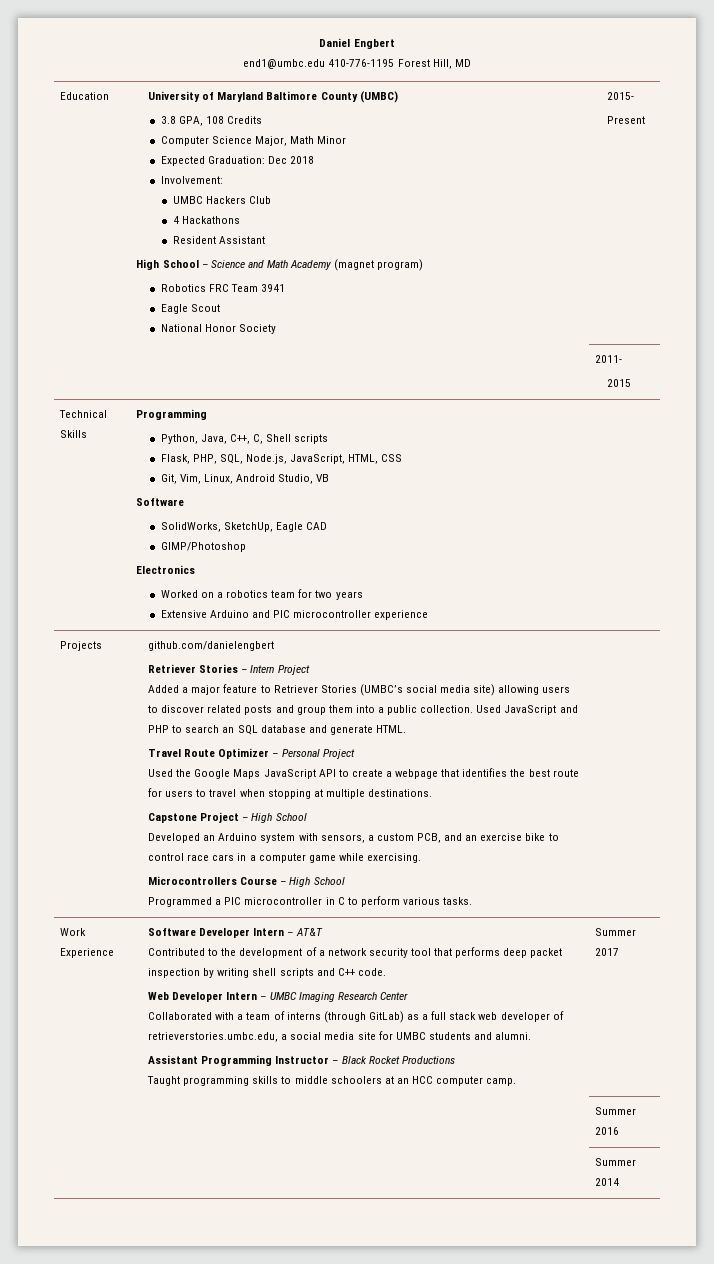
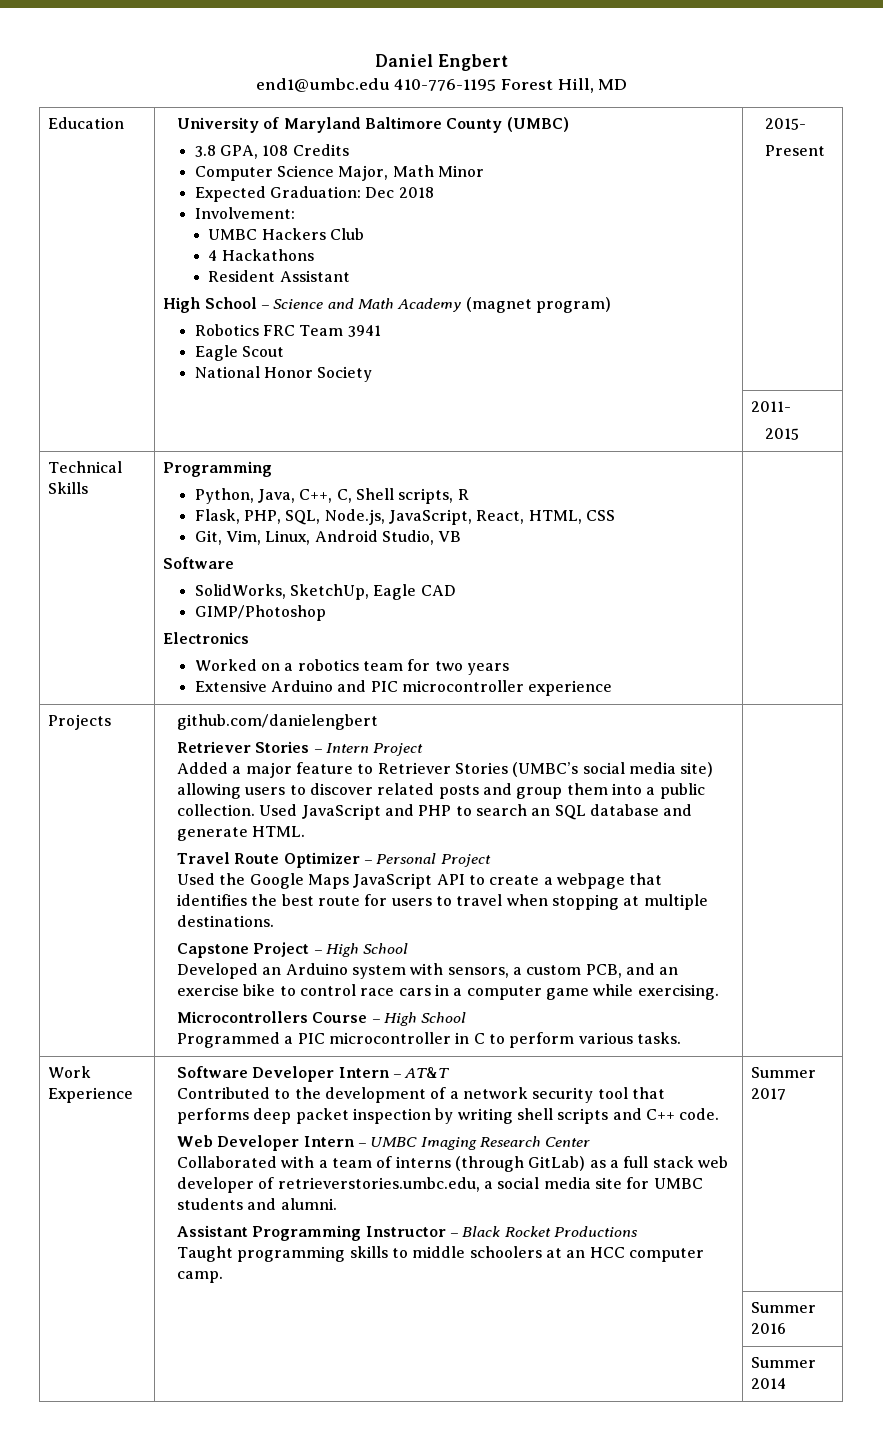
- Python, Java, C++, C, Shell scripts
+ Python, Java, C++, C, Shell scripts, R
- Flask, PHP, SQL, Node.js, JavaScript, HTML, CSS
+ Flask, PHP, SQL, Node.js, JavaScript, React, HTML, CSS

